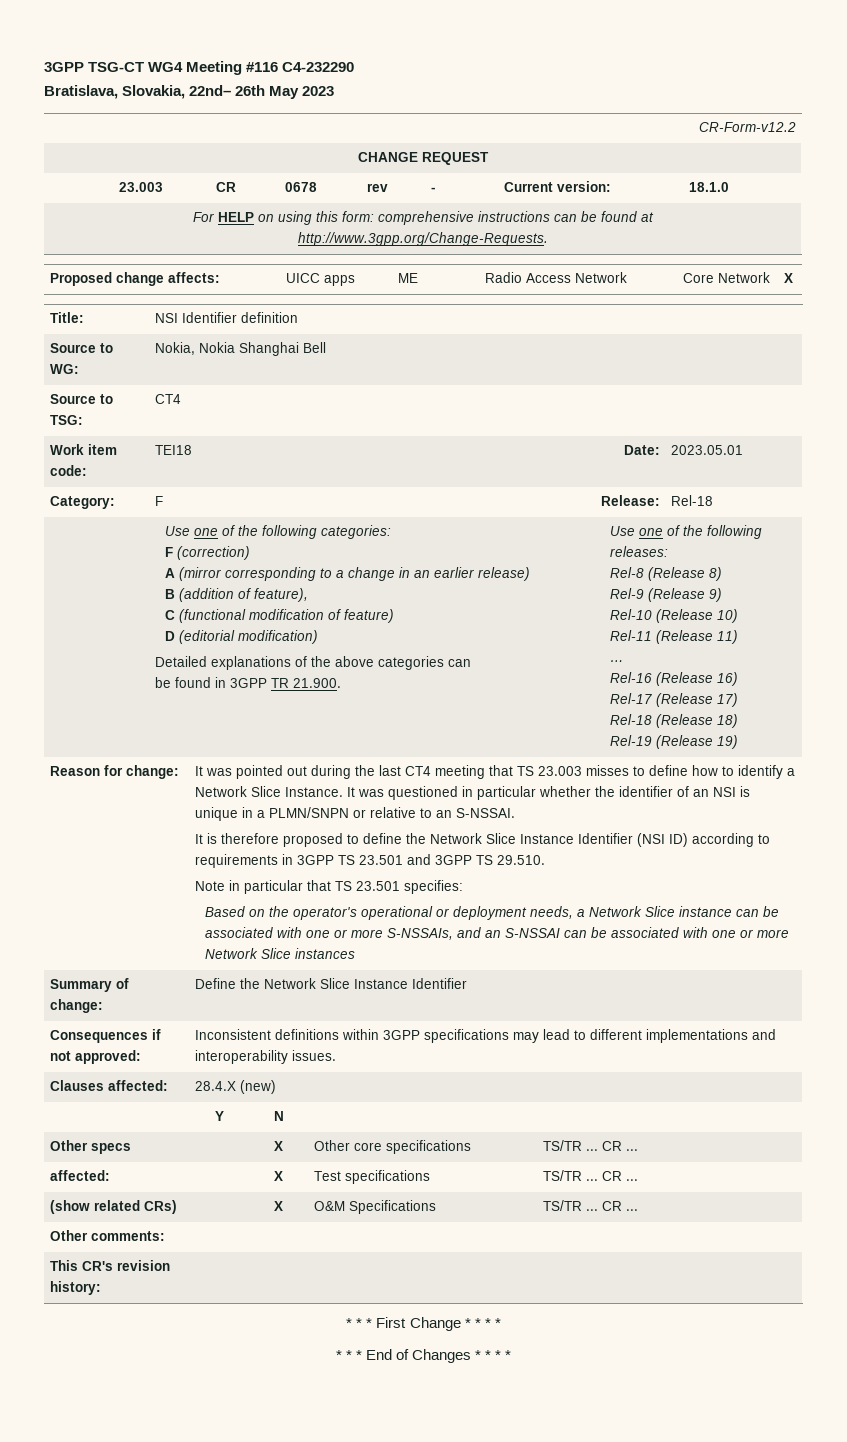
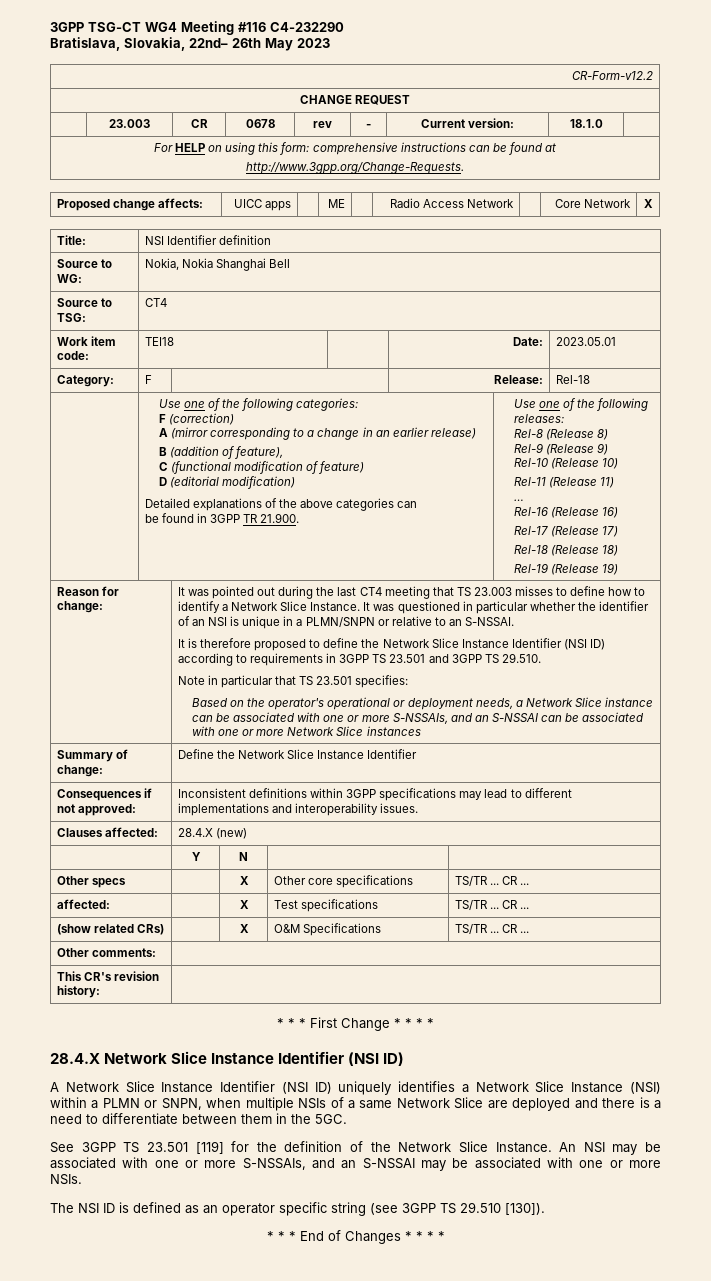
+ 28.4.X Network Slice Instance Identifier (NSI ID)
+ A Network Slice Instance Identifier (NSI ID) uniquely identifies a Network Slice Instance (NSI) within a PLMN or SNPN, when multiple NSIs of a same Network Slice are deployed and there is a need to differentiate between them in the 5GC.
+ See 3GPP TS 23.501 [119] for the definition of the Network Slice Instance. An NSI may be associated with one or more S-NSSAIs, and an S-NSSAI may be associated with one or more NSIs.
+ The NSI ID is defined as an operator specific string (see 3GPP TS 29.510 [130]).

